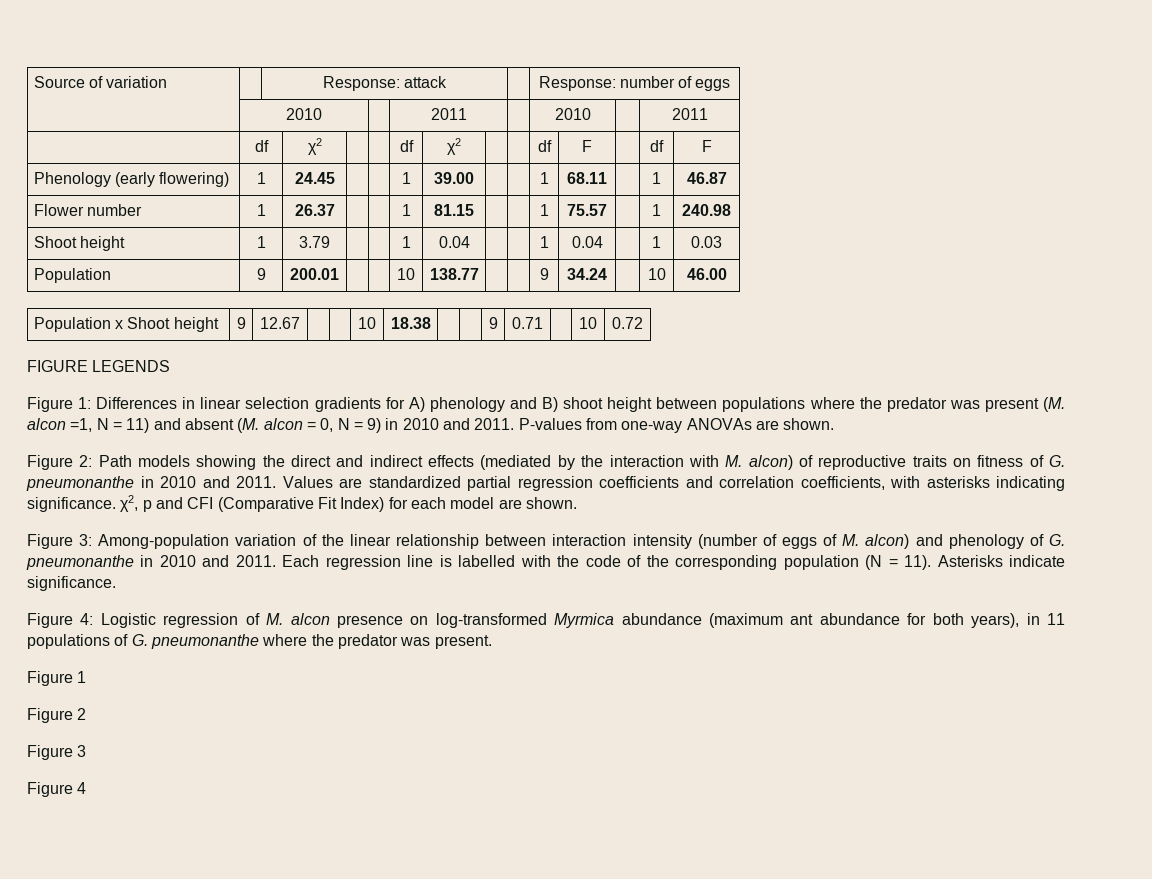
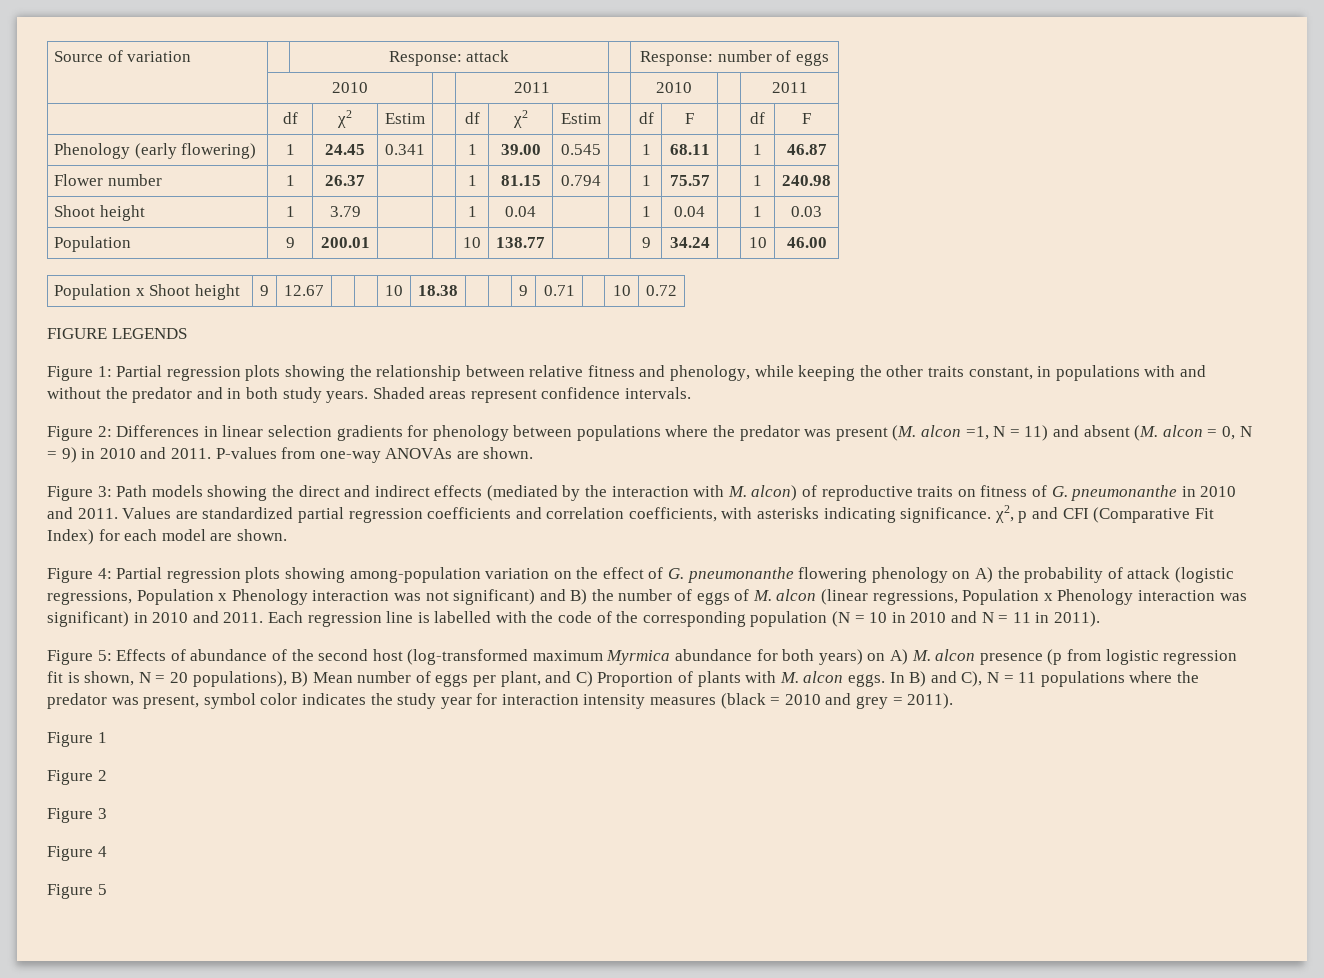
- | df | χ2 | | | df | χ2 | | | df | F | | df | F
+ | df | χ2 | Estim | | df | χ2 | Estim | | df | F | | df | F
- Phenology (early flowering) | 1 | 24.45 | | | 1 | 39.00 | | | 1 | 68.11 | | 1 | 46.87
+ Phenology (early flowering) | 1 | 24.45 | 0.341 | | 1 | 39.00 | 0.545 | | 1 | 68.11 | | 1 | 46.87
- Flower number | 1 | 26.37 | | | 1 | 81.15 | | | 1 | 75.57 | | 1 | 240.98
+ Flower number | 1 | 26.37 | | | 1 | 81.15 | 0.794 | | 1 | 75.57 | | 1 | 240.98
- Figure 1: Differences in linear selection gradients for A) phenology and B) shoot height between populations where the predator was present (M. alcon =1, N = 11) and absent (M. alcon = 0, N = 9) in 2010 and 2011.
+ Figure 1: Partial regression plots showing the relationship between relative fitness and phenology, while keeping the other traits constant, in populations with and without the predator and in both study years. Shaded areas represent confidence intervals.
+ Figure 2: Differences in linear selection gradients for phenology between populations where the predator was present (M. alcon =1, N = 11) and absent (M. alcon = 0, N = 9) in 2010 and 2011.
- Figure 2: Path models showing the direct and indirect effects (mediated by the interaction with M. alcon) of reproductive traits on fitness of G. pneumonanthe in 2010 and 2011.
+ Figure 3: Path models showing the direct and indirect effects (mediated by the interaction with M. alcon) of reproductive traits on fitness of G. pneumonanthe in 2010 and 2011.
- Figure 3: Among-population variation of the linear relationship between interaction intensity (number of eggs of M. alcon) and phenology of G. pneumonanthe in 2010 and 2011.
+ Figure 4: Partial regression plots showing among-population variation on the effect of G. pneumonanthe flowering phenology on A) the probability of attack (logistic regressions, Population x Phenology interaction was not significant) and B) the number of eggs of M. alcon (linear regressions, Population x Phenology interaction was significant) in 2010 and 2011.
- Each regression line is labelled with the code of the corresponding population (N = 11). Asterisks indicate significance.
- Figure 4: Logistic regression of M. alcon presence on log-transformed Myrmica abundance (maximum ant abundance for both years), in 11 populations of G. pneumonanthe where the predator was present.
+ Each regression line is labelled with the code of the corresponding population (N = 10 in 2010 and N = 11 in 2011).
+ Figure 5: Effects of abundance of the second host (log-transformed maximum Myrmica abundance for both years) on A) M. alcon presence (p from logistic regression fit is shown, N = 20 populations), B) Mean number of eggs per plant, and C) Proportion of plants with M. alcon eggs. In B) and C), N = 11 populations where the predator was present, symbol color indicates the study year for interaction intensity measures (black = 2010 and grey = 2011).
+ Figure 5

